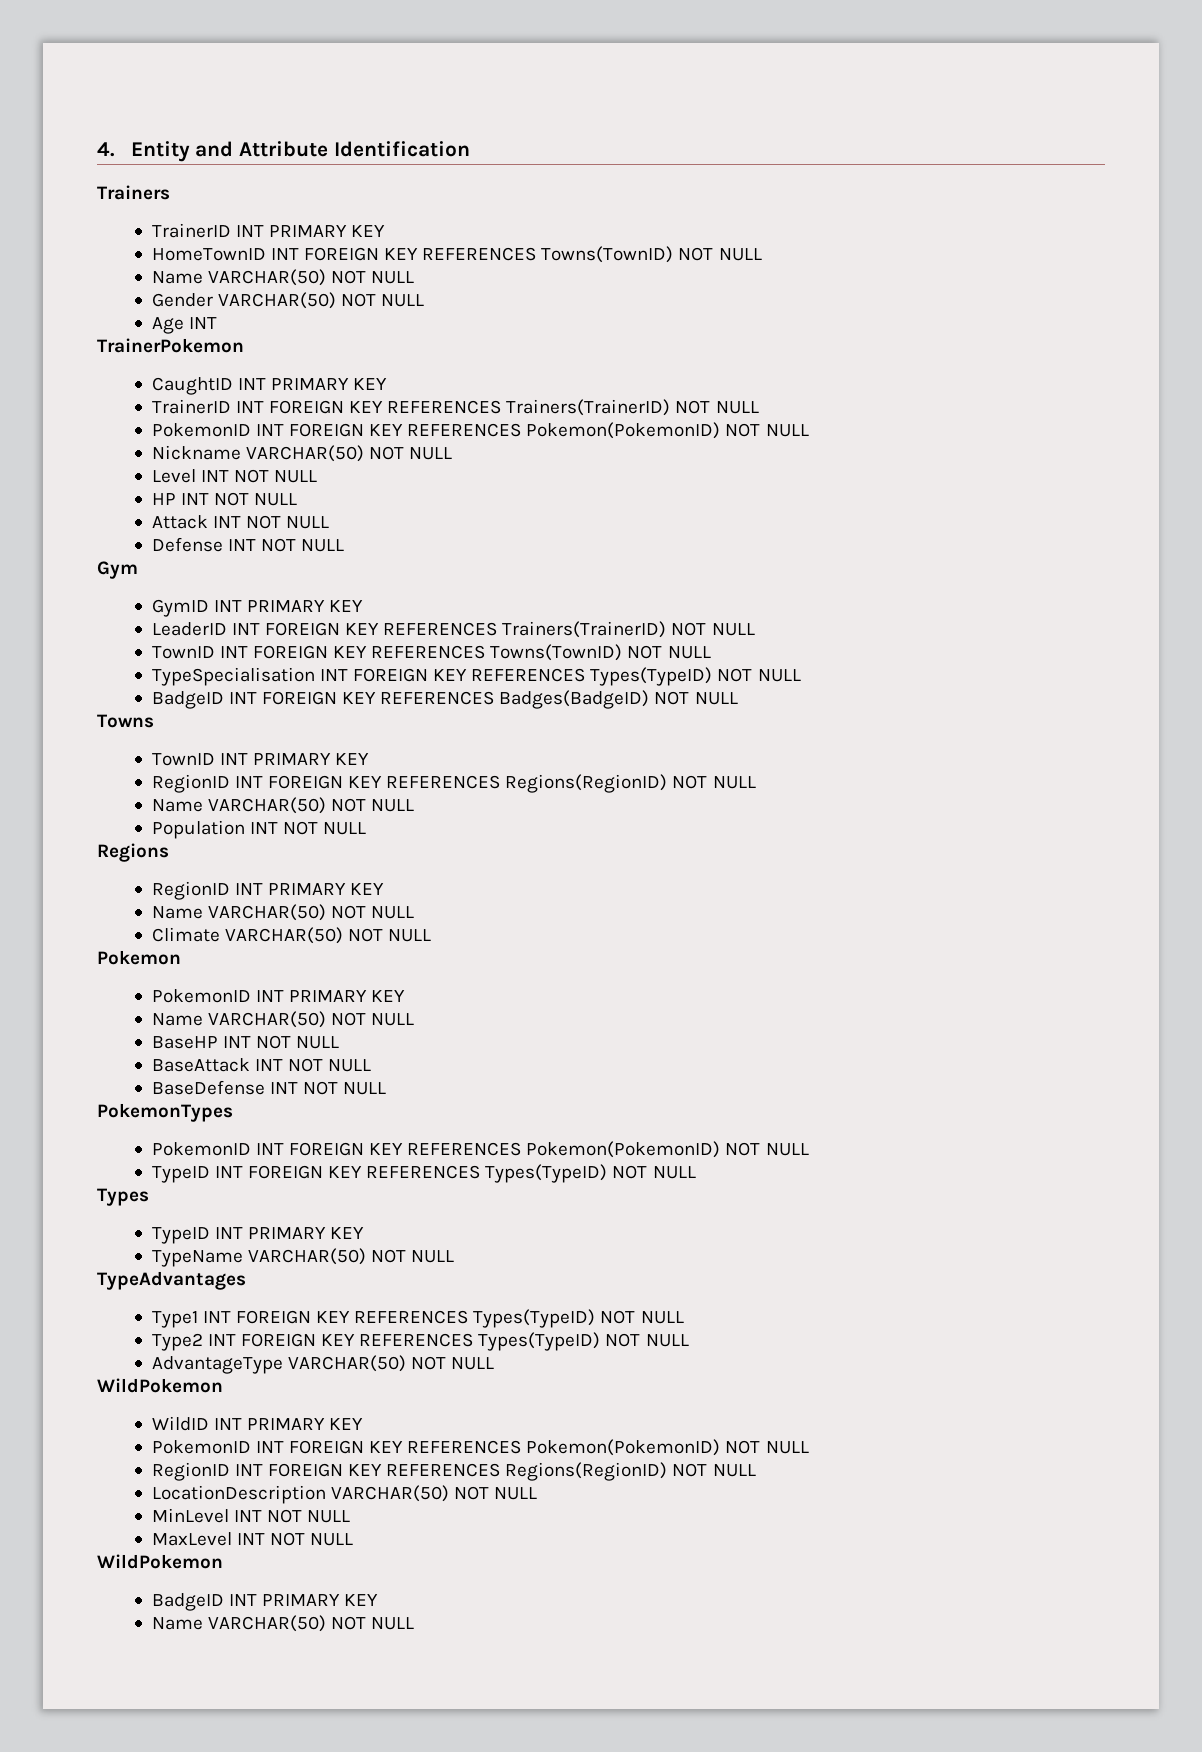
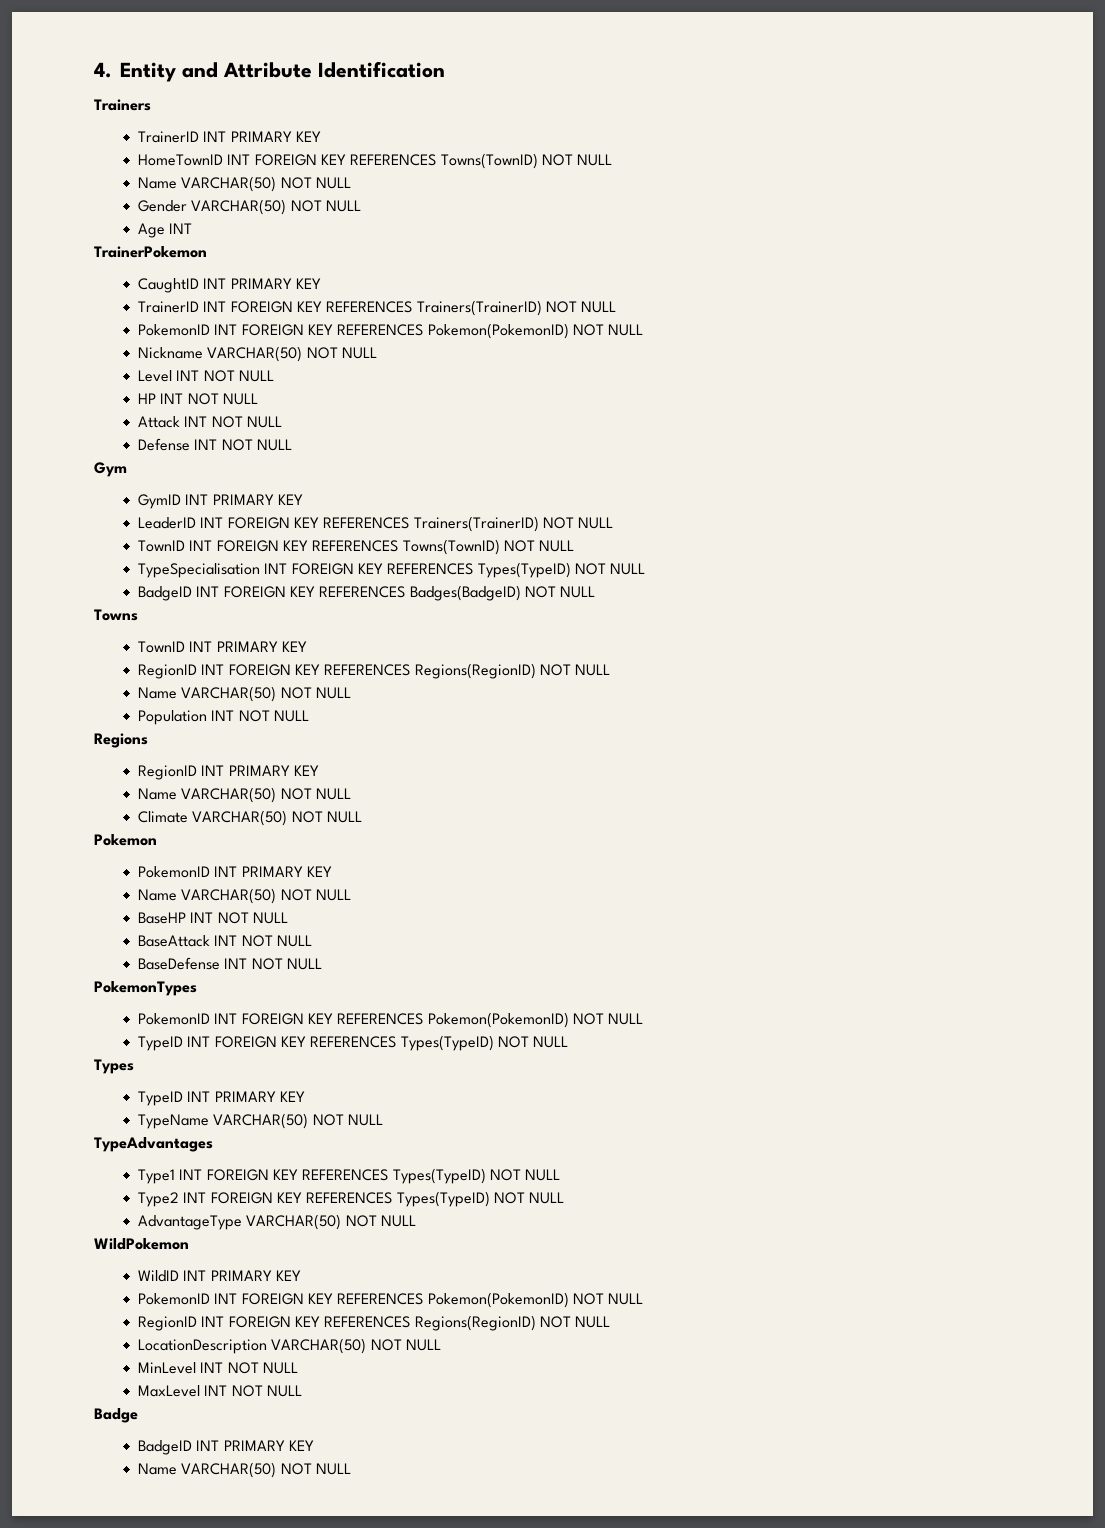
  MaxLevel INT NOT NULL
- WildPokemon
+ Badge

